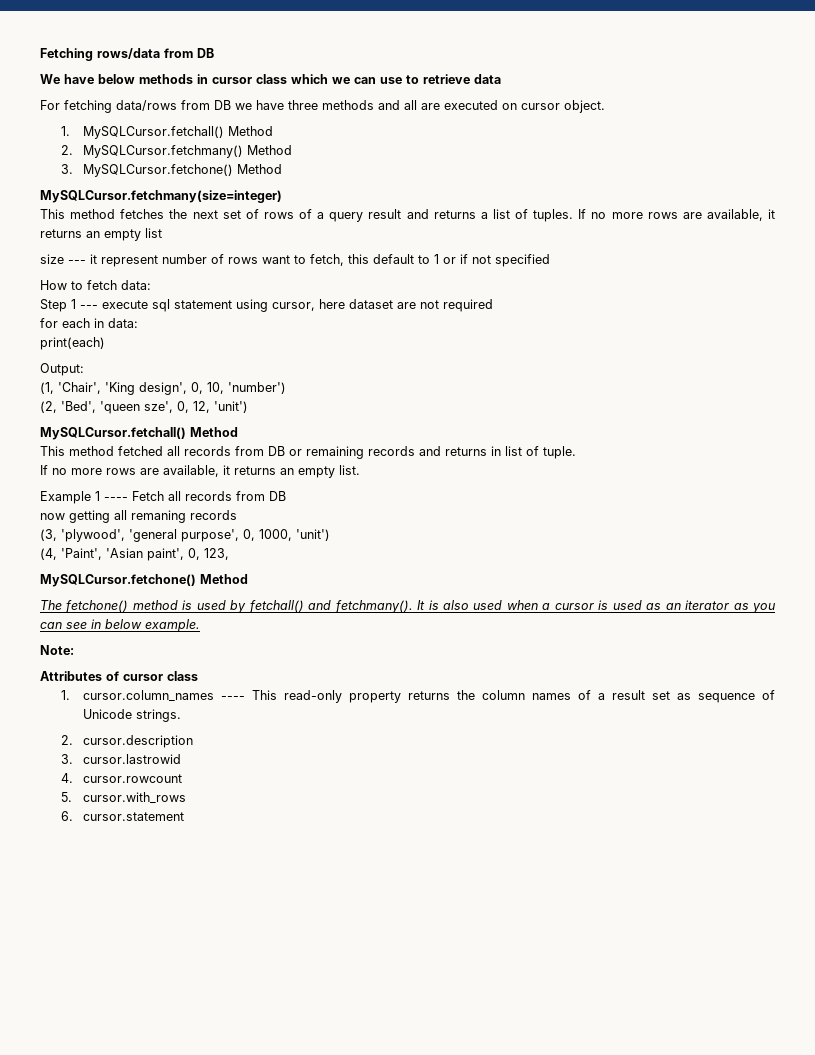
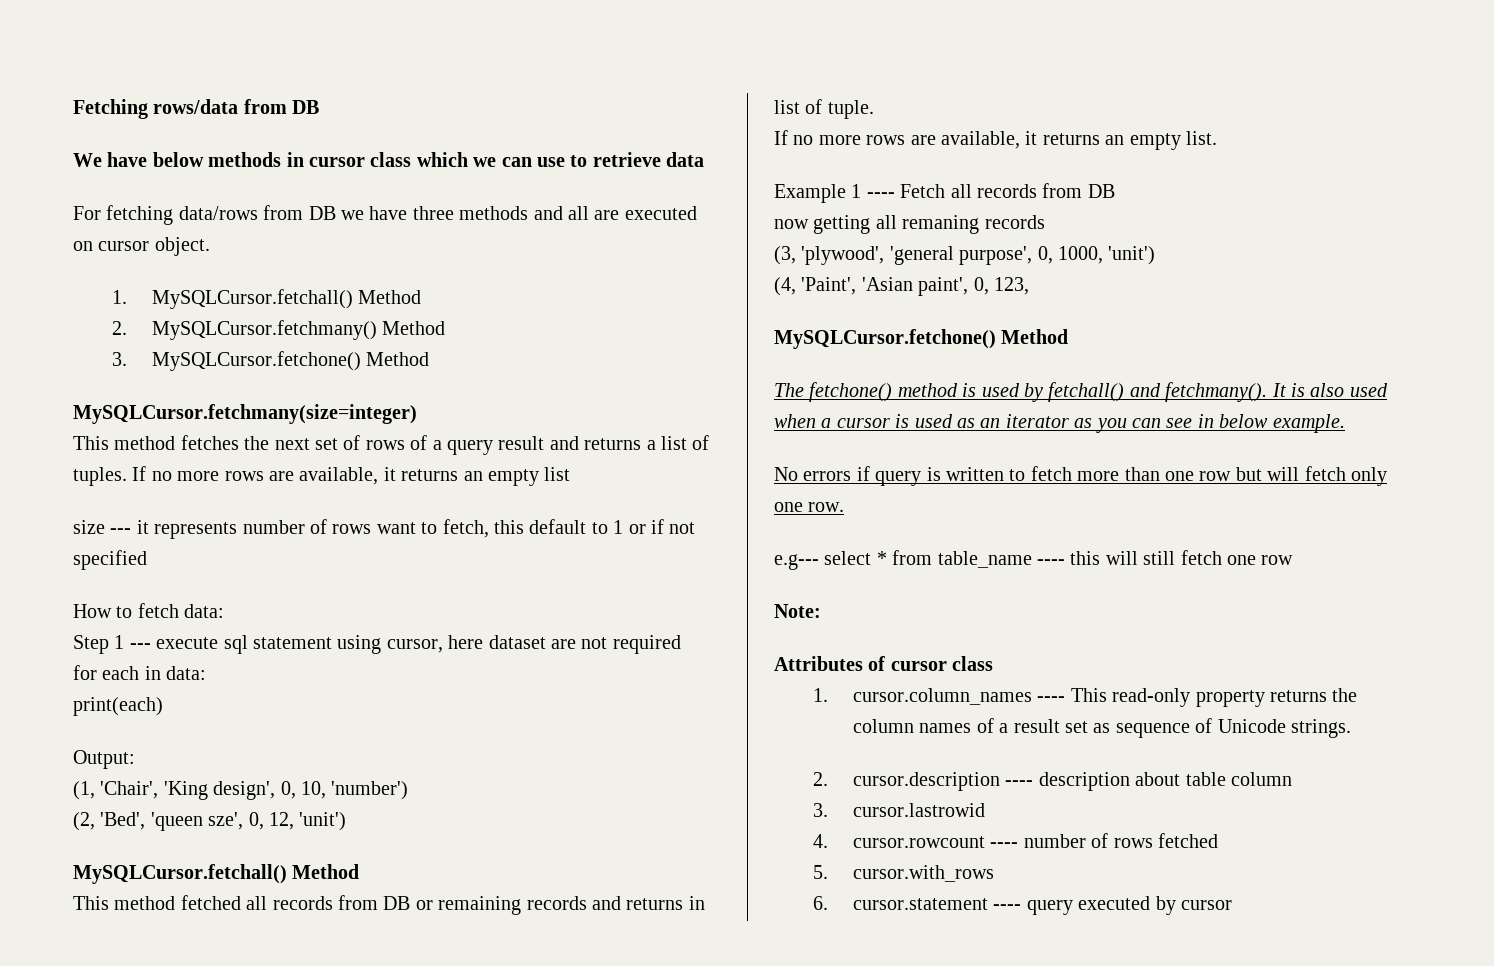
- size --- it represent number of rows want to fetch, this default to 1 or if not specified
+ size --- it represents number of rows want to fetch, this default to 1 or if not specified
+ No errors if query is written to fetch more than one row but will fetch only one row.
+ e.g--- select * from table_name ---- this will still fetch one row
- 2. cursor.description
+ 2. cursor.description ---- description about table column
- 4. cursor.rowcount
+ 4. cursor.rowcount ---- number of rows fetched
- 6. cursor.statement
+ 6. cursor.statement ---- query executed by cursor

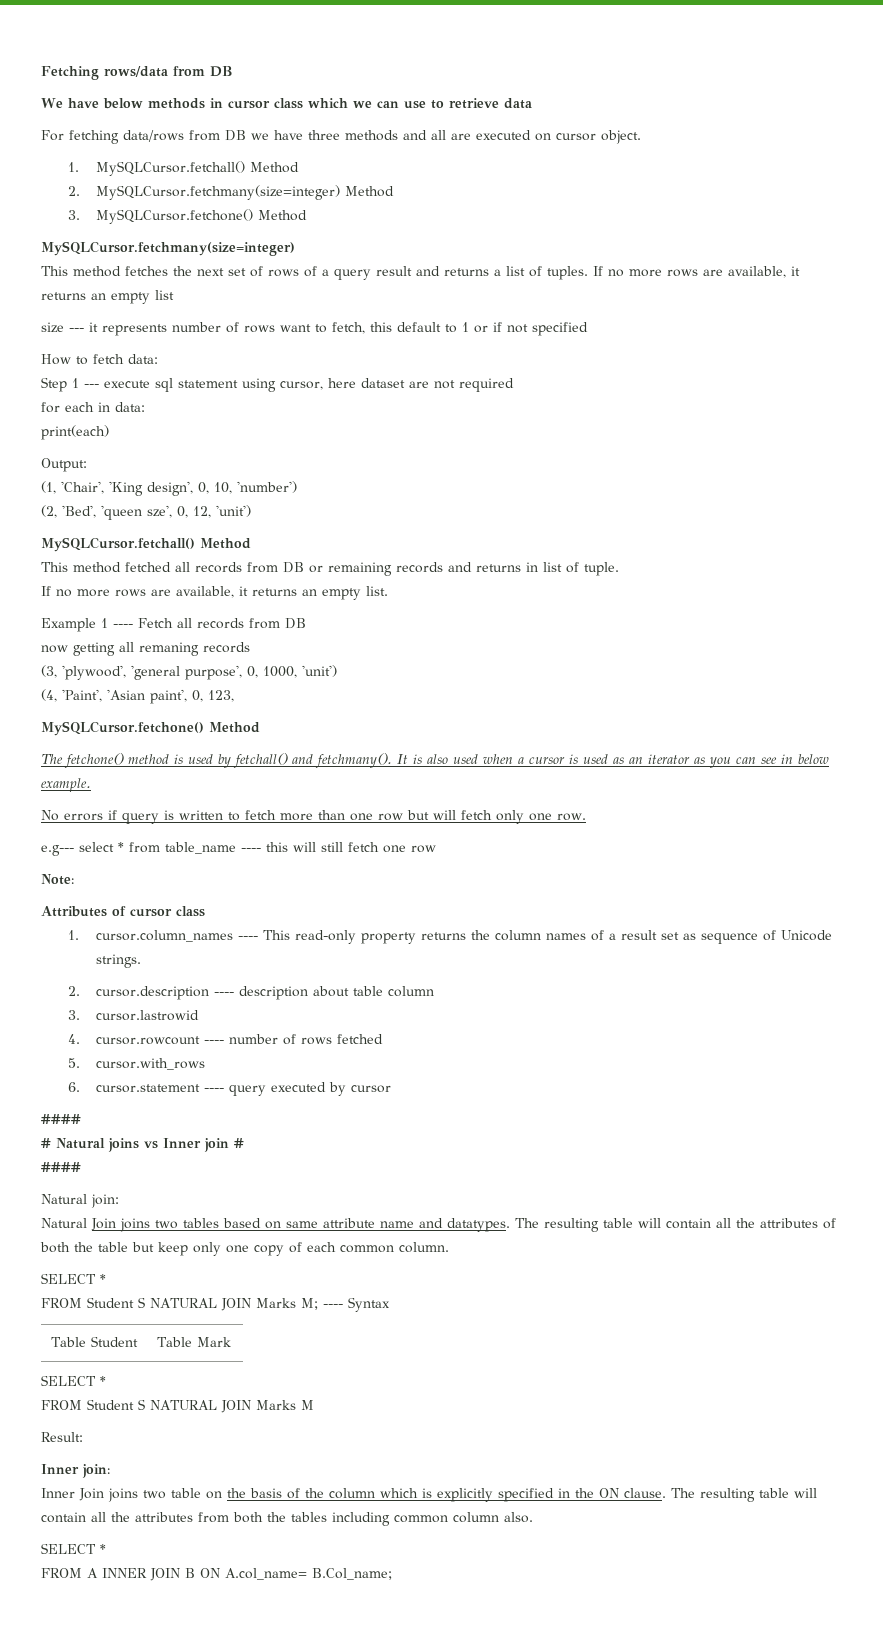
- 2. MySQLCursor.fetchmany() Method
+ 2. MySQLCursor.fetchmany(size=integer) Method
  6. cursor.statement ---- query executed by cursor
+ ####
+ # Natural joins vs Inner join #
+ ####
+ Natural join:
+ Natural Join joins two tables based on same attribute name and datatypes. The resulting table will contain all the attributes of both the table but keep only one copy of each common column.
+ SELECT *
+ FROM Student S NATURAL JOIN Marks M; ---- Syntax
+ Table Student | Table Mark
+ SELECT *
+ FROM Student S NATURAL JOIN Marks M
+ Result:
+ Inner join:
+ Inner Join joins two table on the basis of the column which is explicitly specified in the ON clause. The resulting table will contain all the attributes from both the tables including common column also.
+ SELECT *
+ FROM A INNER JOIN B ON A.col_name= B.Col_name;

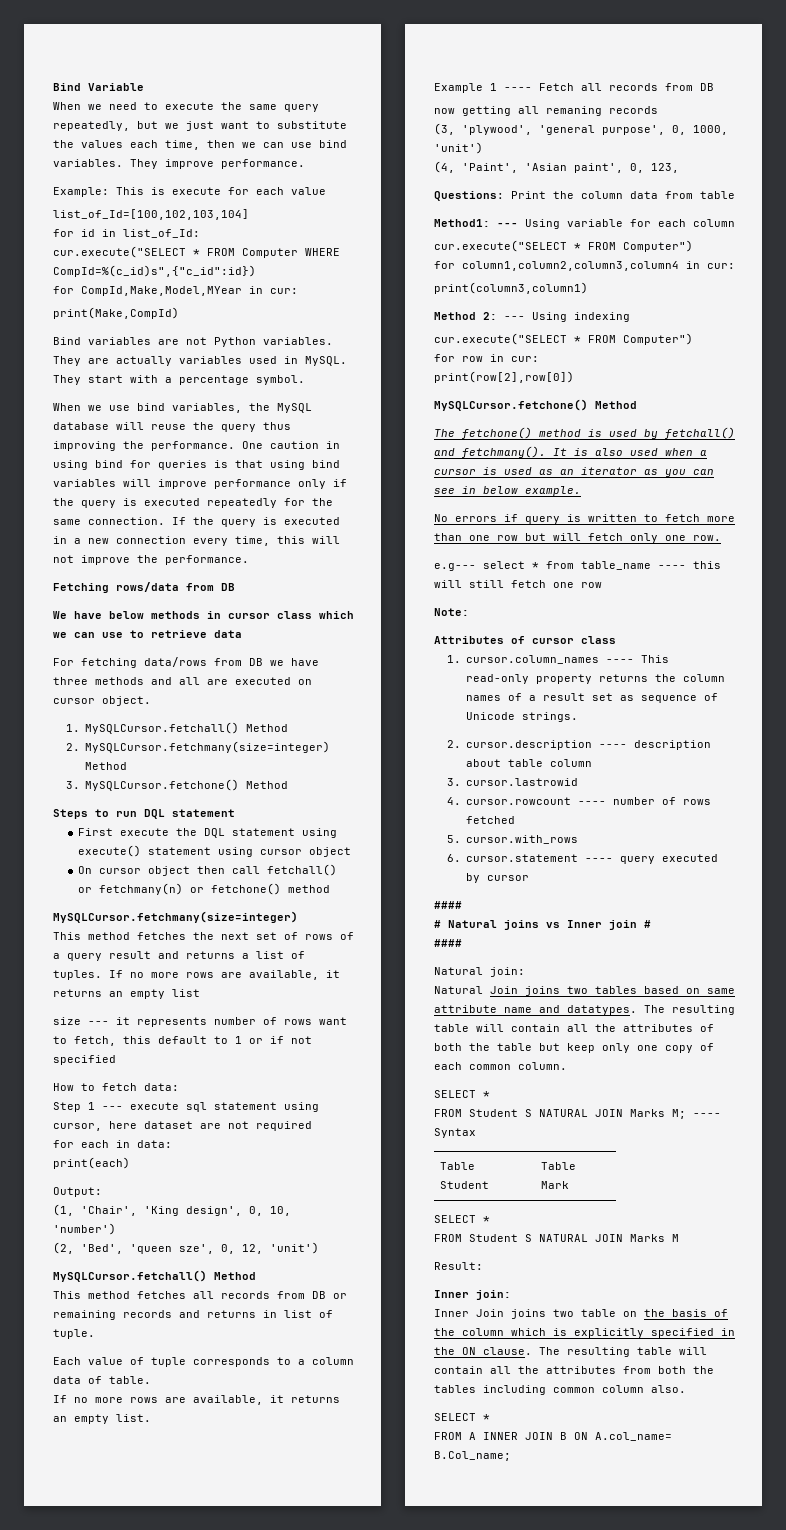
+ Bind Variable
+ When we need to execute the same query repeatedly, but we just want to substitute the values each time, then we can use bind variables. They improve performance.
+ Example: This is execute for each value
+ list_of_Id=[100,102,103,104]
+ for id in list_of_Id:
+ cur.execute("SELECT * FROM Computer WHERE CompId=%(c_id)s",{"c_id":id})
+ for CompId,Make,Model,MYear in cur:
+ print(Make,CompId)
+ Bind variables are not Python variables. They are actually variables used in MySQL. They start with a percentage symbol.
+ When we use bind variables, the MySQL database will reuse the query thus improving the performance. One caution in using bind for queries is that using bind variables will improve performance only if the query is executed repeatedly for the same connection. If the query is executed in a new connection every time, this will not improve the performance.
+ Steps to run DQL statement
+ First execute the DQL statement using execute() statement using cursor object
+ On cursor object then call fetchall() or fetchmany(n) or fetchone() method
- This method fetched all records from DB or remaining records and returns in list of tuple.
+ This method fetches all records from DB or remaining records and returns in list of tuple.
+ Each value of tuple corresponds to a column data of table.
+ Questions: Print the column data from table
+ Method1: --- Using variable for each column
+ cur.execute("SELECT * FROM Computer")
+ for column1,column2,column3,column4 in cur:
+ print(column3,column1)
+ Method 2: --- Using indexing
+ cur.execute("SELECT * FROM Computer")
+ for row in cur:
+ print(row[2],row[0])

